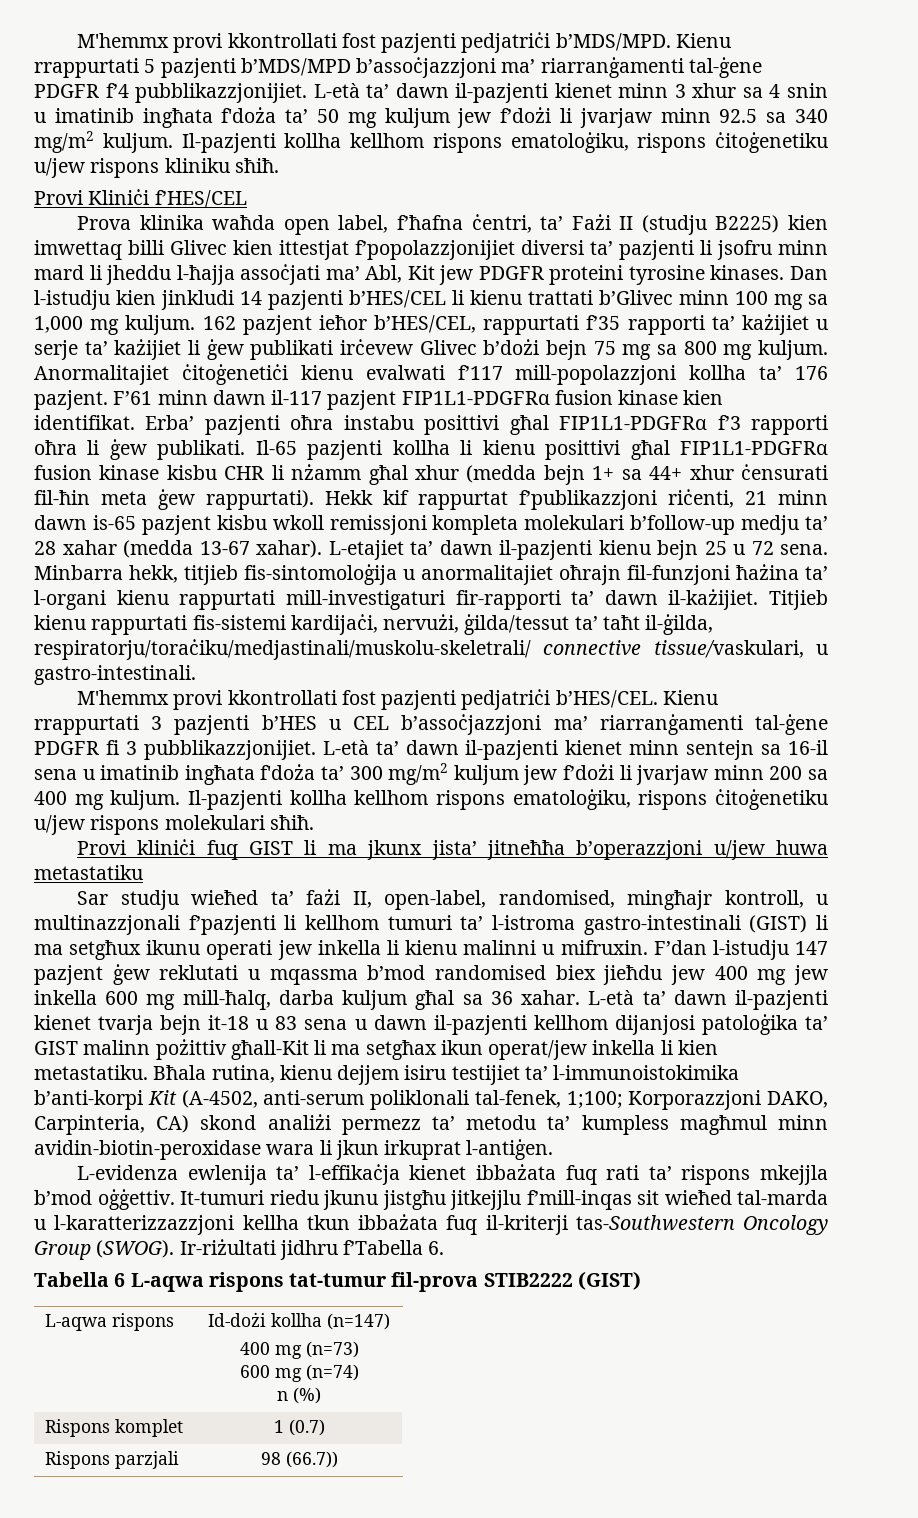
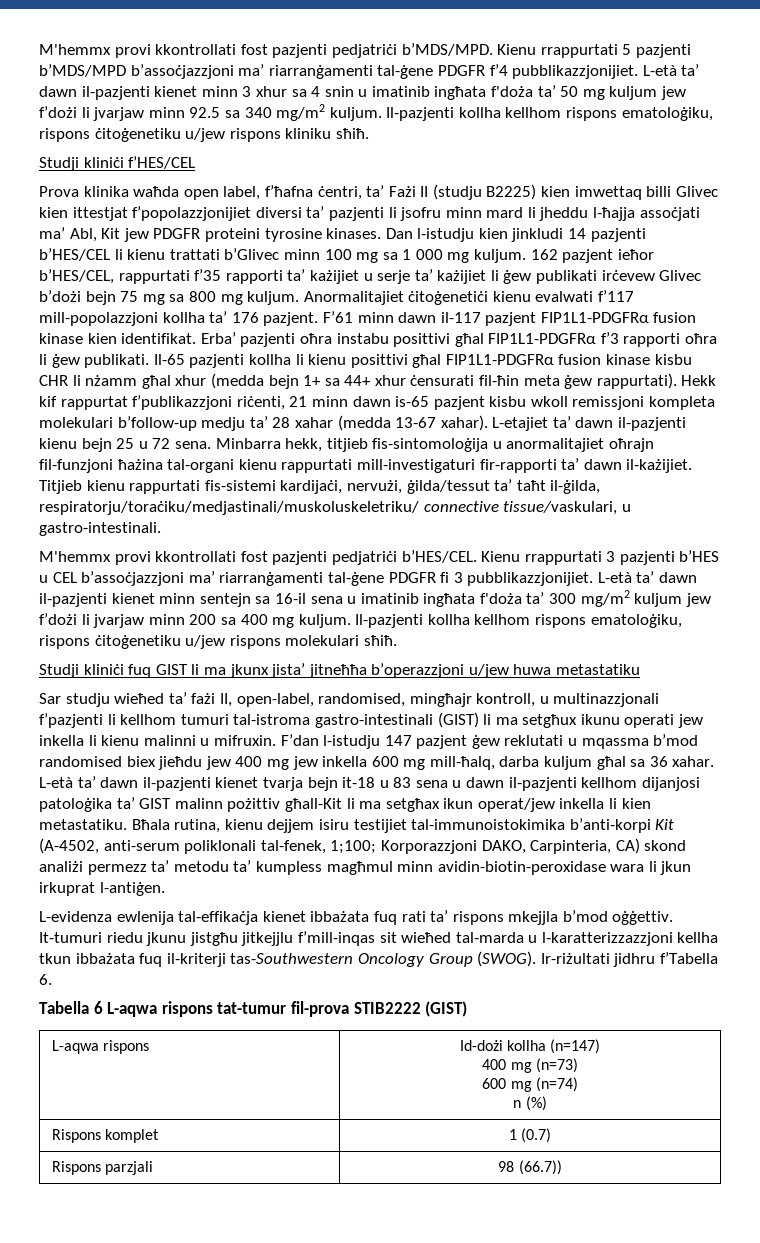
- Provi Kliniċi f’HES/CEL
+ Studji kliniċi f’HES/CEL
- Dan l-istudju kien jinkludi 14 pazjenti b’HES/CEL li kienu trattati b’Glivec minn 100 mg sa 1,000 mg kuljum.
+ Dan l-istudju kien jinkludi 14 pazjenti b’HES/CEL li kienu trattati b’Glivec minn 100 mg sa 1 000 mg kuljum.
- Minbarra hekk, titjieb fis-sintomoloġija u anormalitajiet oħrajn fil-funzjoni ħażina ta’ l-organi kienu rappurtati mill-investigaturi fir-rapporti ta’ dawn il-każijiet.
+ Minbarra hekk, titjieb fis-sintomoloġija u anormalitajiet oħrajn fil-funzjoni ħażina tal-organi kienu rappurtati mill-investigaturi fir-rapporti ta’ dawn il-każijiet.
- Titjieb kienu rappurtati fis-sistemi kardijaċi, nervużi, ġilda/tessut ta’ taħt il-ġilda, respiratorju/toraċiku/medjastinali/muskolu-skeletrali/ connective tissue/vaskulari, u gastro-intestinali.
+ Titjieb kienu rappurtati fis-sistemi kardijaċi, nervużi, ġilda/tessut ta’ taħt il-ġilda, respiratorju/toraċiku/medjastinali/muskoluskeletriku/ connective tissue/vaskulari, u gastro-intestinali.
- Provi kliniċi fuq GIST li ma jkunx jista’ jitneħħa b’operazzjoni u/jew huwa metastatiku
+ Studji kliniċi fuq GIST li ma jkunx jista’ jitneħħa b’operazzjoni u/jew huwa metastatiku
- Sar studju wieħed ta’ fażi II, open-label, randomised, mingħajr kontroll, u multinazzjonali f’pazjenti li kellhom tumuri ta’ l-istroma gastro-intestinali (GIST) li ma setgħux ikunu operati jew inkella li kienu malinni u mifruxin.
+ Sar studju wieħed ta’ fażi II, open-label, randomised, mingħajr kontroll, u multinazzjonali f’pazjenti li kellhom tumuri tal-istroma gastro-intestinali (GIST) li ma setgħux ikunu operati jew inkella li kienu malinni u mifruxin.
- Bħala rutina, kienu dejjem isiru testijiet ta’ l-immunoistokimika b’anti-korpi Kit (A-4502, anti-serum poliklonali tal-fenek, 1;100; Korporazzjoni DAKO, Carpinteria, CA) skond analiżi permezz ta’ metodu ta’ kumpless magħmul minn avidin-biotin-peroxidase wara li jkun irkuprat l-antiġen.
+ Bħala rutina, kienu dejjem isiru testijiet tal-immunoistokimika b’anti-korpi Kit (A-4502, anti-serum poliklonali tal-fenek, 1;100; Korporazzjoni DAKO, Carpinteria, CA) skond analiżi permezz ta’ metodu ta’ kumpless magħmul minn avidin-biotin-peroxidase wara li jkun irkuprat l-antiġen.
- L-evidenza ewlenija ta’ l-effikaċja kienet ibbażata fuq rati ta’ rispons mkejjla b’mod oġġettiv.
+ L-evidenza ewlenija tal-effikaċja kienet ibbażata fuq rati ta’ rispons mkejjla b’mod oġġettiv.

